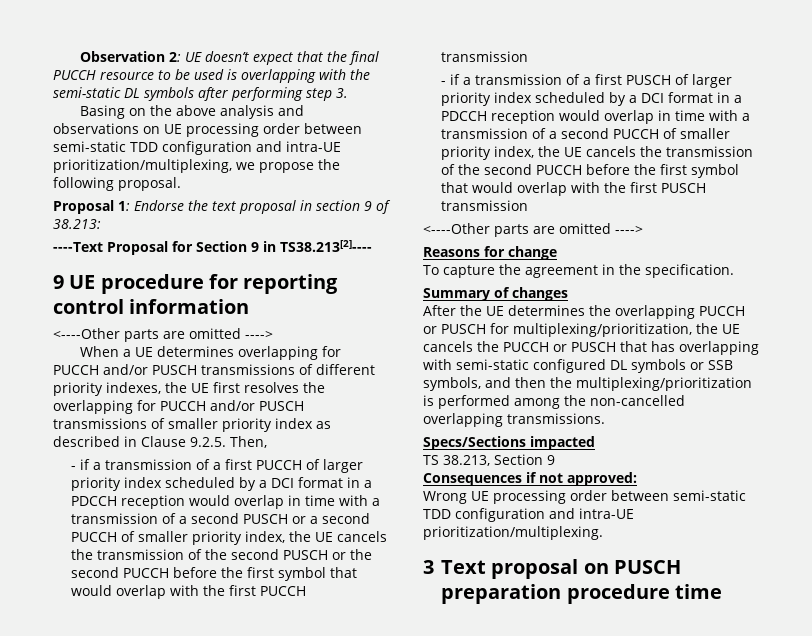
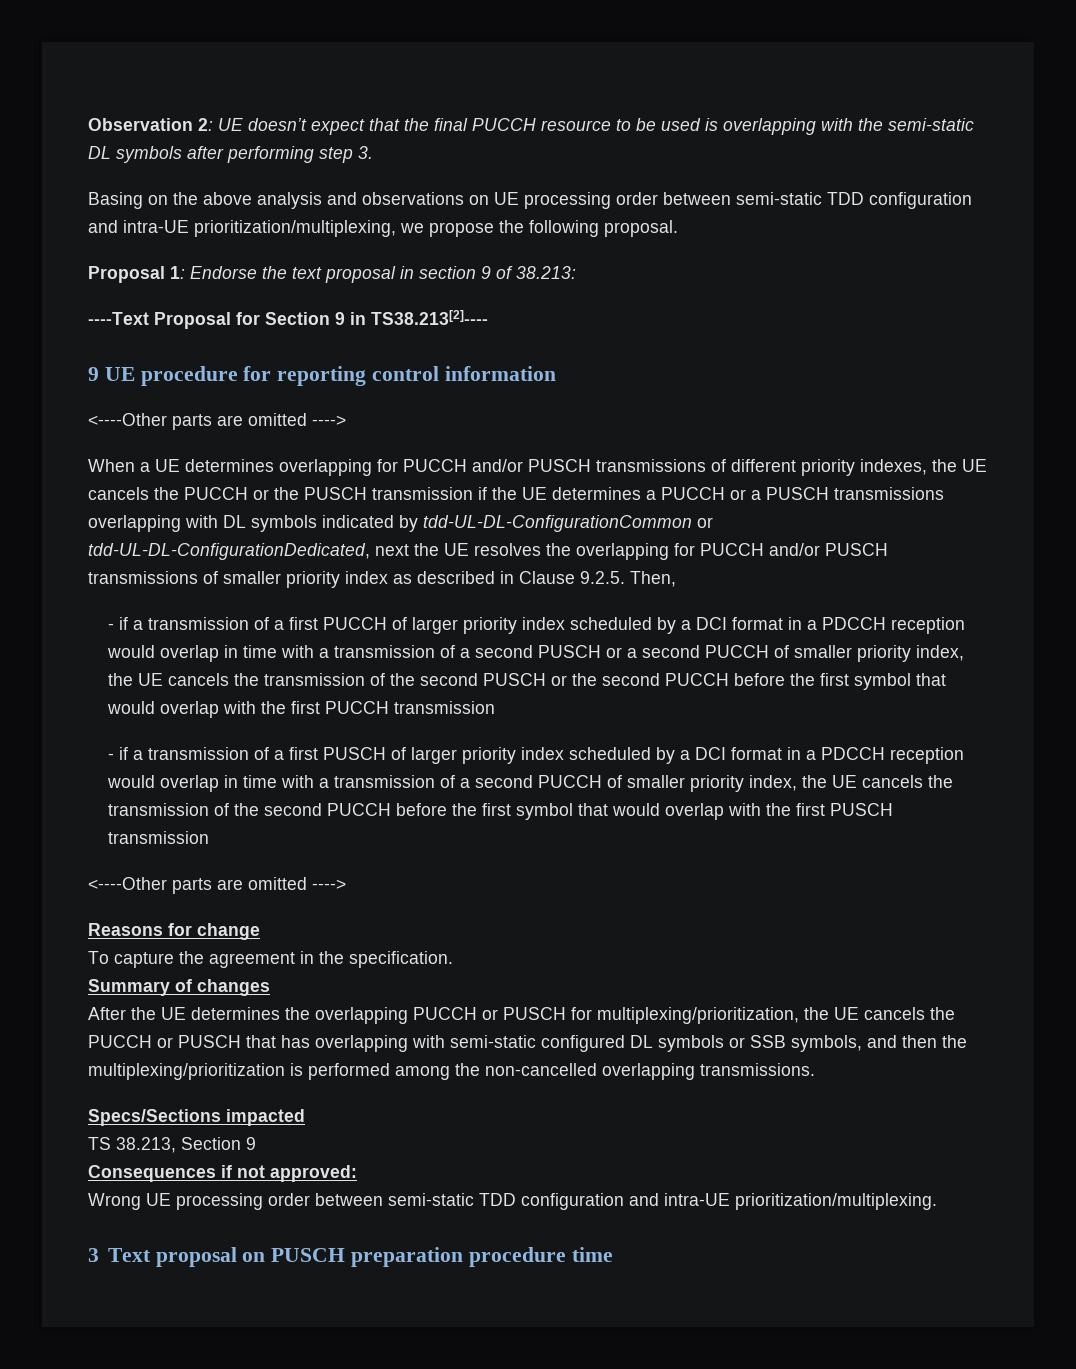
- When a UE determines overlapping for PUCCH and/or PUSCH transmissions of different priority indexes, the UE first resolves the overlapping for PUCCH and/or PUSCH transmissions of smaller priority index as described in Clause 9.2.5. Then,
+ When a UE determines overlapping for PUCCH and/or PUSCH transmissions of different priority indexes, the UE cancels the PUCCH or the PUSCH transmission if the UE determines a PUCCH or a PUSCH transmissions overlapping with DL symbols indicated by tdd-UL-DL-ConfigurationCommon or tdd-UL-DL-ConfigurationDedicated, next the UE resolves the overlapping for PUCCH and/or PUSCH transmissions of smaller priority index as described in Clause 9.2.5. Then,

